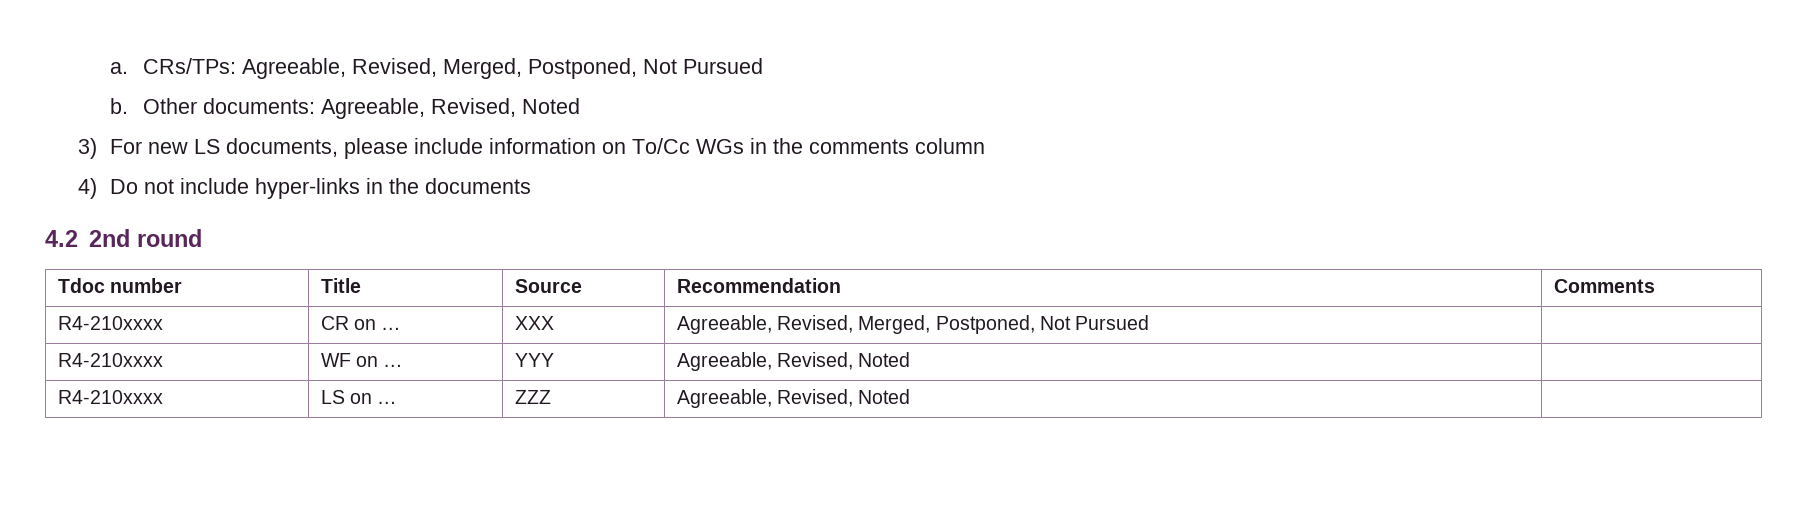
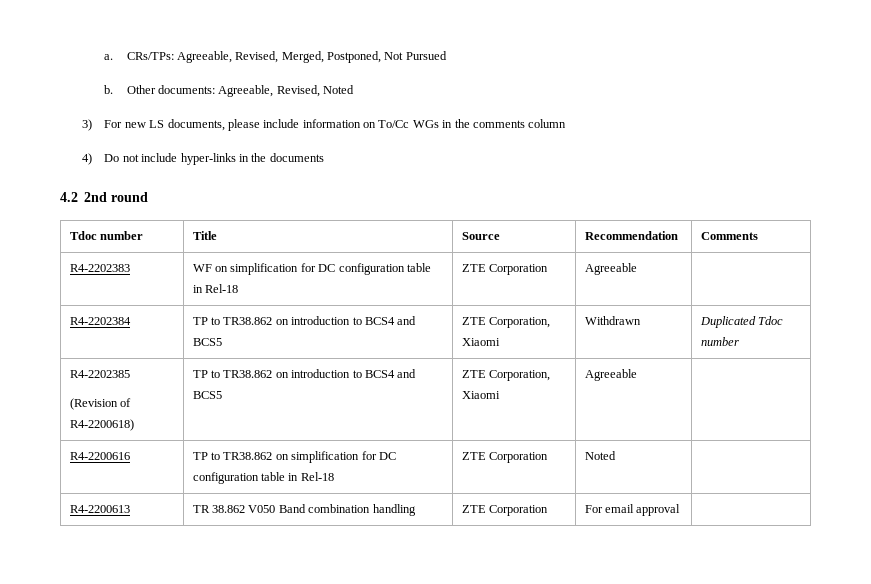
- R4-210xxxx | CR on … | XXX | Agreeable, Revised, Merged, Postponed, Not Pursued |
- R4-210xxxx | WF on … | YYY | Agreeable, Revised, Noted |
- R4-210xxxx | LS on … | ZZZ | Agreeable, Revised, Noted |
+ R4-2202383 | WF on simplification for DC configuration table in Rel-18 | ZTE Corporation | Agreeable |
+ R4-2202384 | TP to TR38.862 on introduction to BCS4 and BCS5 | ZTE Corporation, Xiaomi | Withdrawn | Duplicated Tdoc number
+ R4-2202385
+ (Revision of R4-2200618) | TP to TR38.862 on introduction to BCS4 and BCS5 | ZTE Corporation, Xiaomi | Agreeable |
+ R4-2200616 | TP to TR38.862 on simplification for DC configuration table in Rel-18 | ZTE Corporation | Noted |
+ R4-2200613 | TR 38.862 V050 Band combination handling | ZTE Corporation | For email approval |

